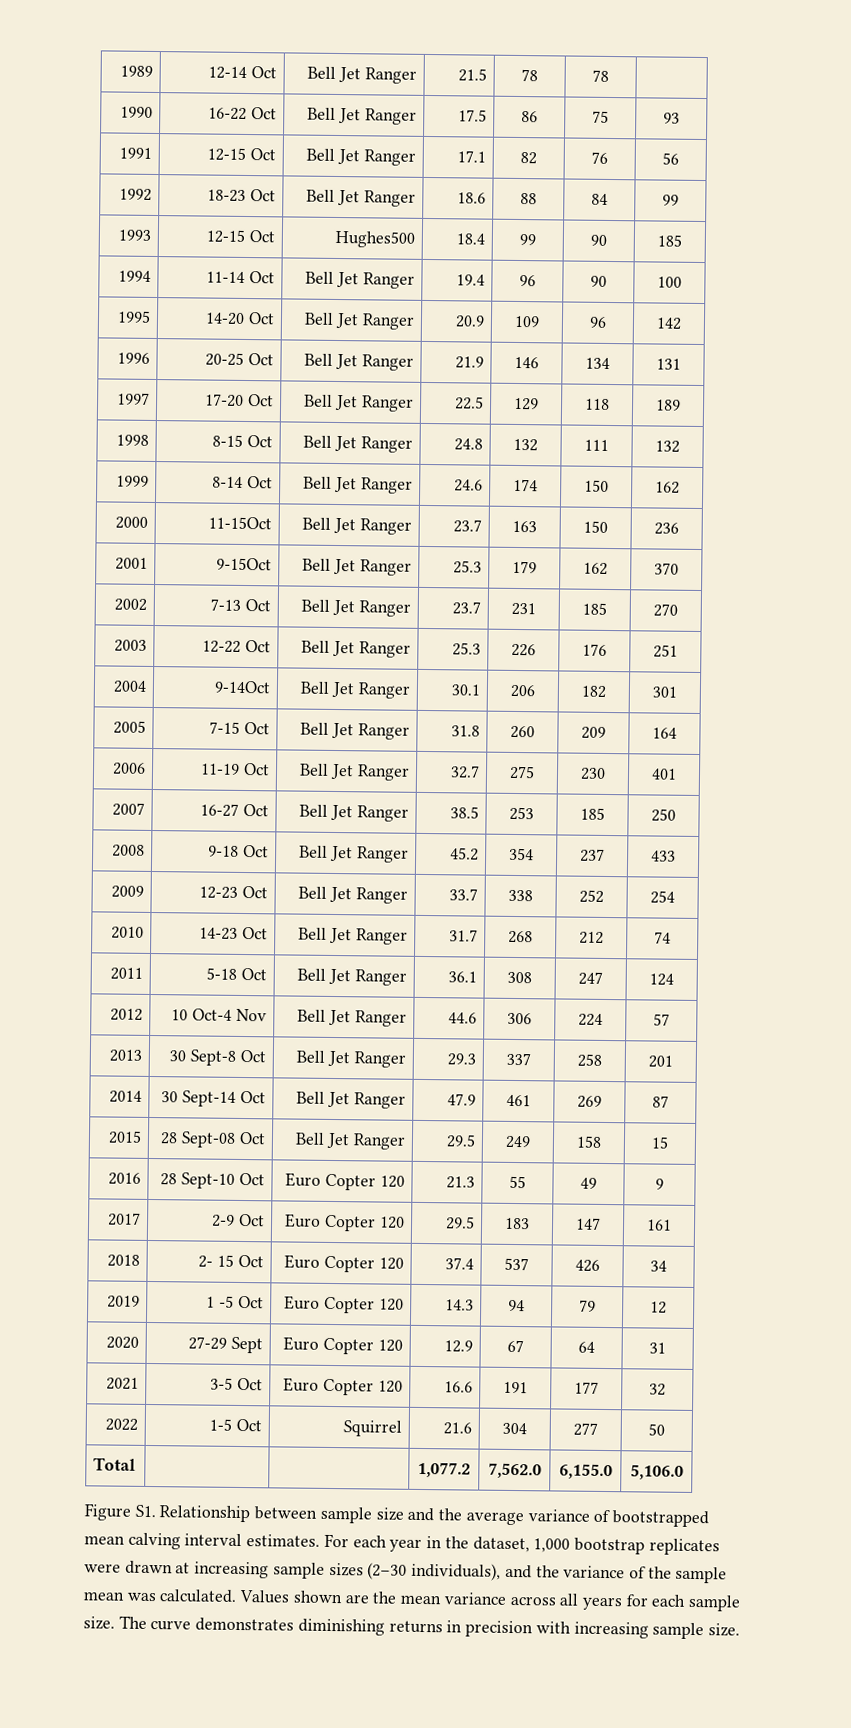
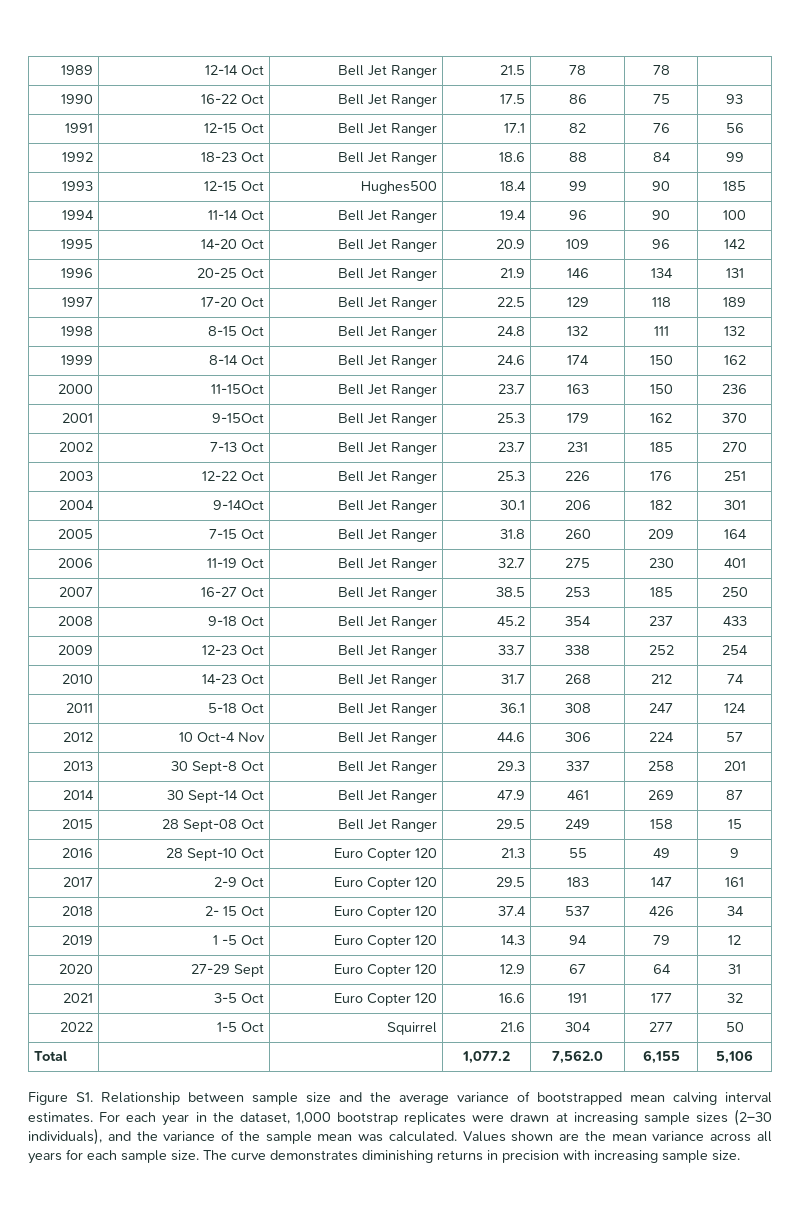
- Total | | | 1,077.2 | 7,562.0 | 6,155.0 | 5,106.0
+ Total | | | 1,077.2 | 7,562.0 | 6,155 | 5,106

